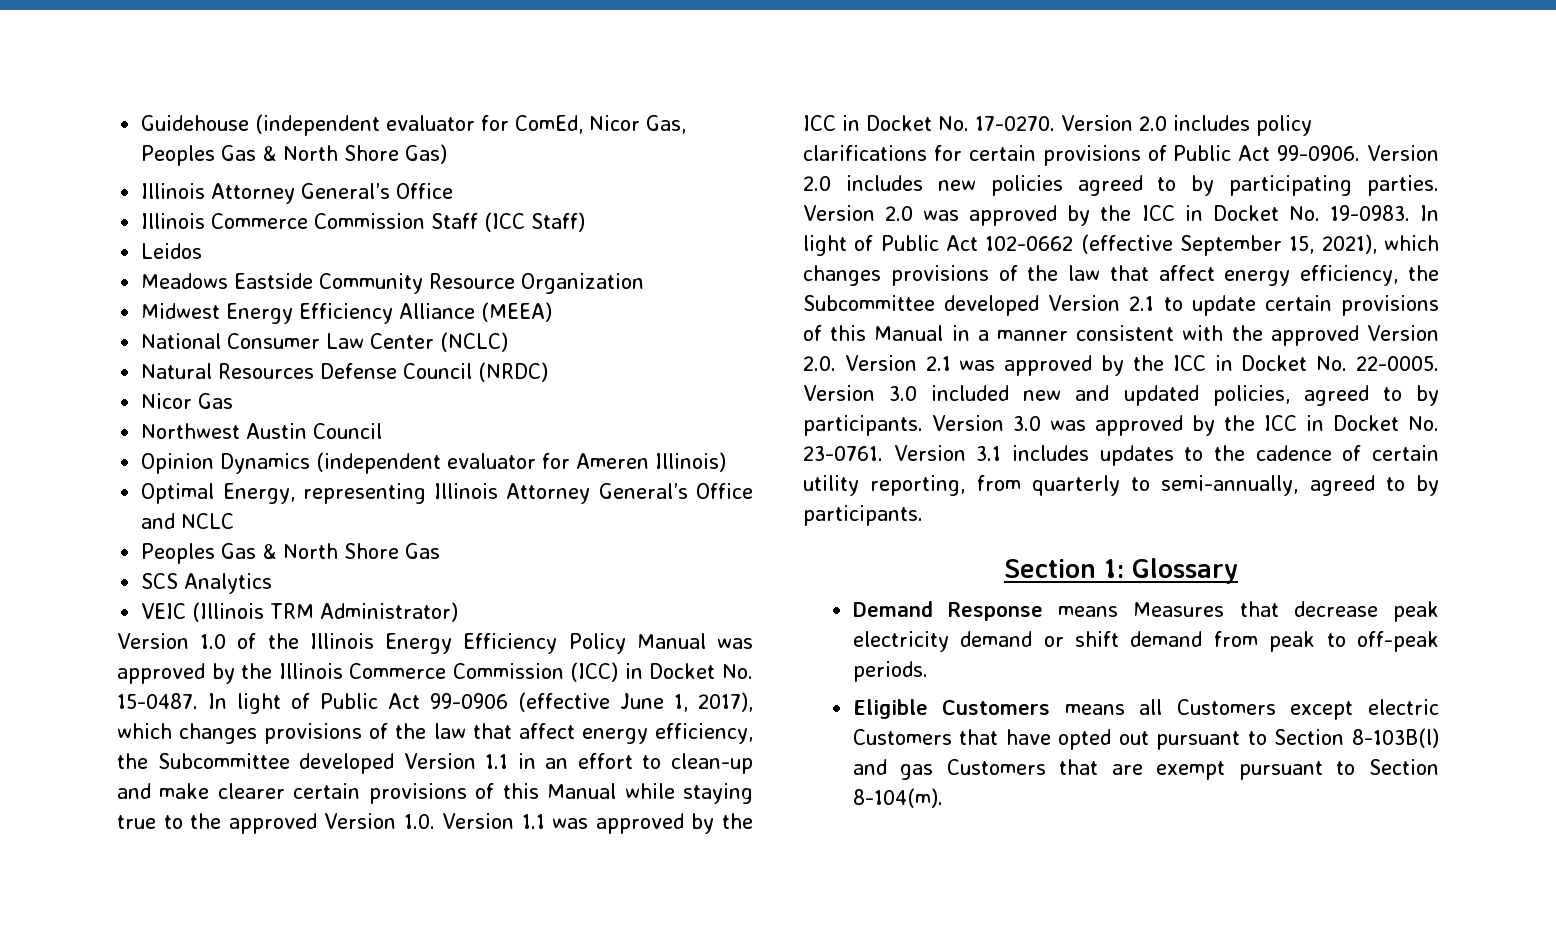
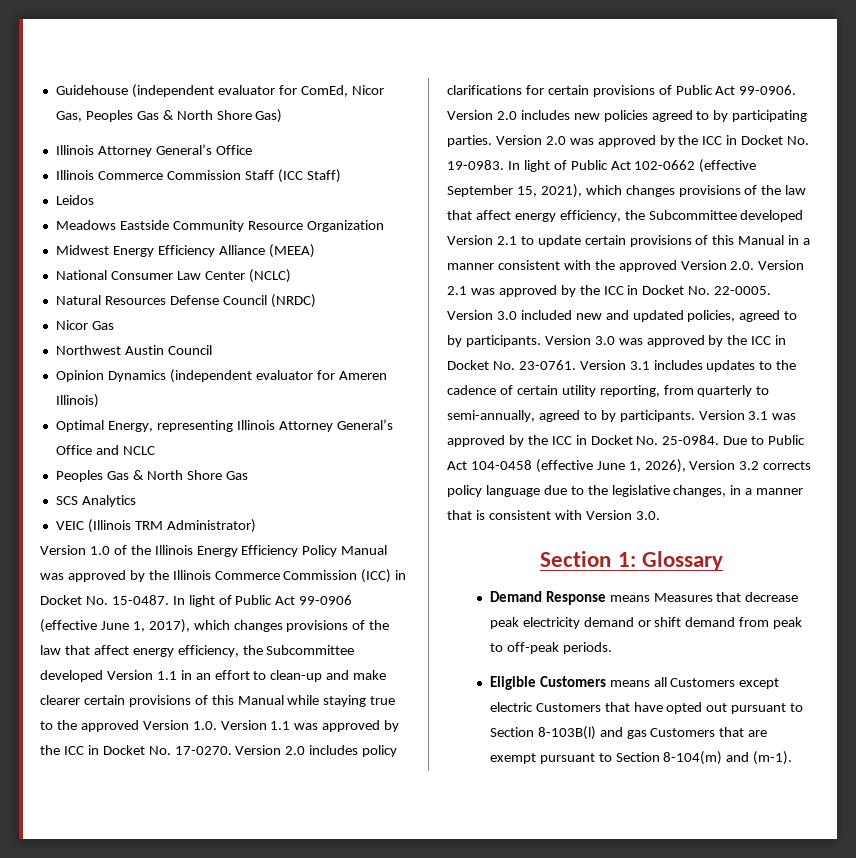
+ Version 3.1 was approved by the ICC in Docket No. 25-0984. Due to Public Act 104-0458 (effective June 1, 2026), Version 3.2 corrects policy language due to the legislative changes, in a manner that is consistent with Version 3.0.
- Eligible Customers means all Customers except electric Customers that have opted out pursuant to Section 8-103B(l) and gas Customers that are exempt pursuant to Section 8-104(m).
+ Eligible Customers means all Customers except electric Customers that have opted out pursuant to Section 8-103B(l) and gas Customers that are exempt pursuant to Section 8-104(m) and (m-1).

